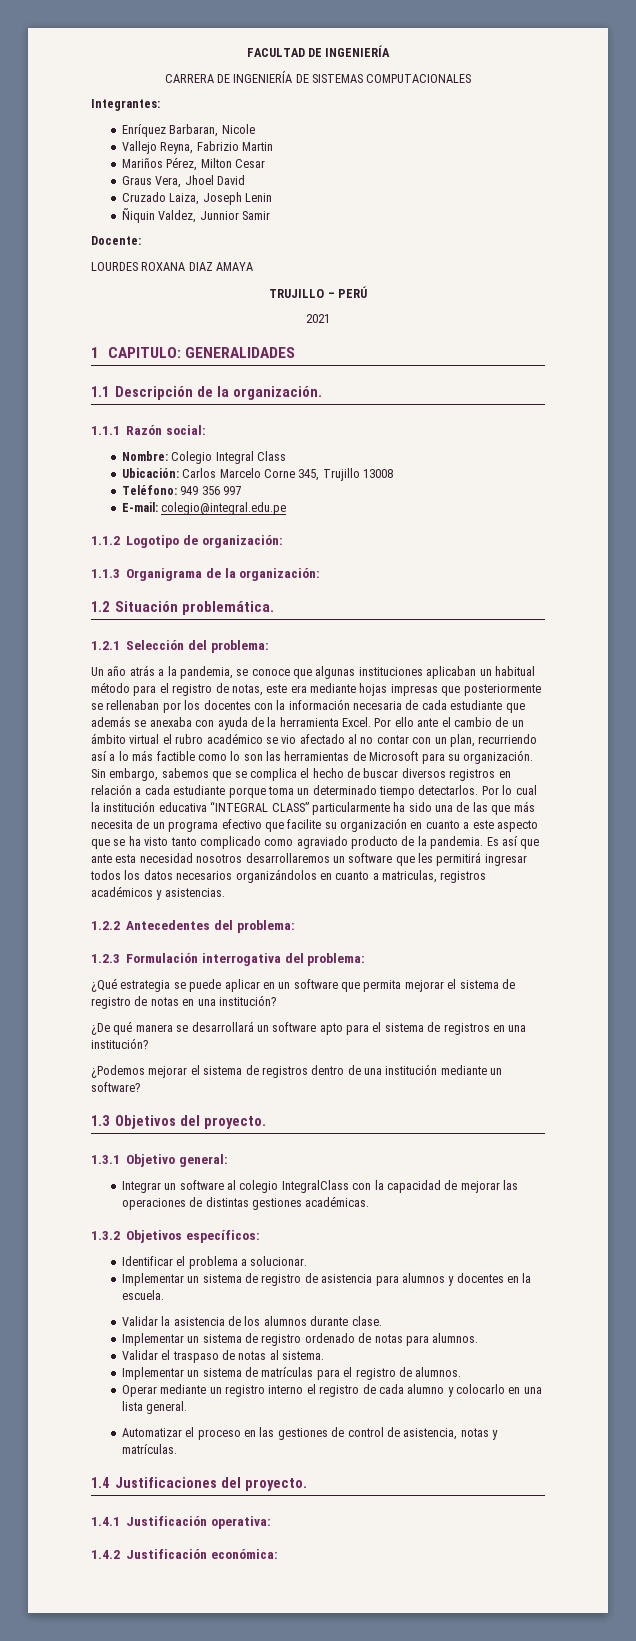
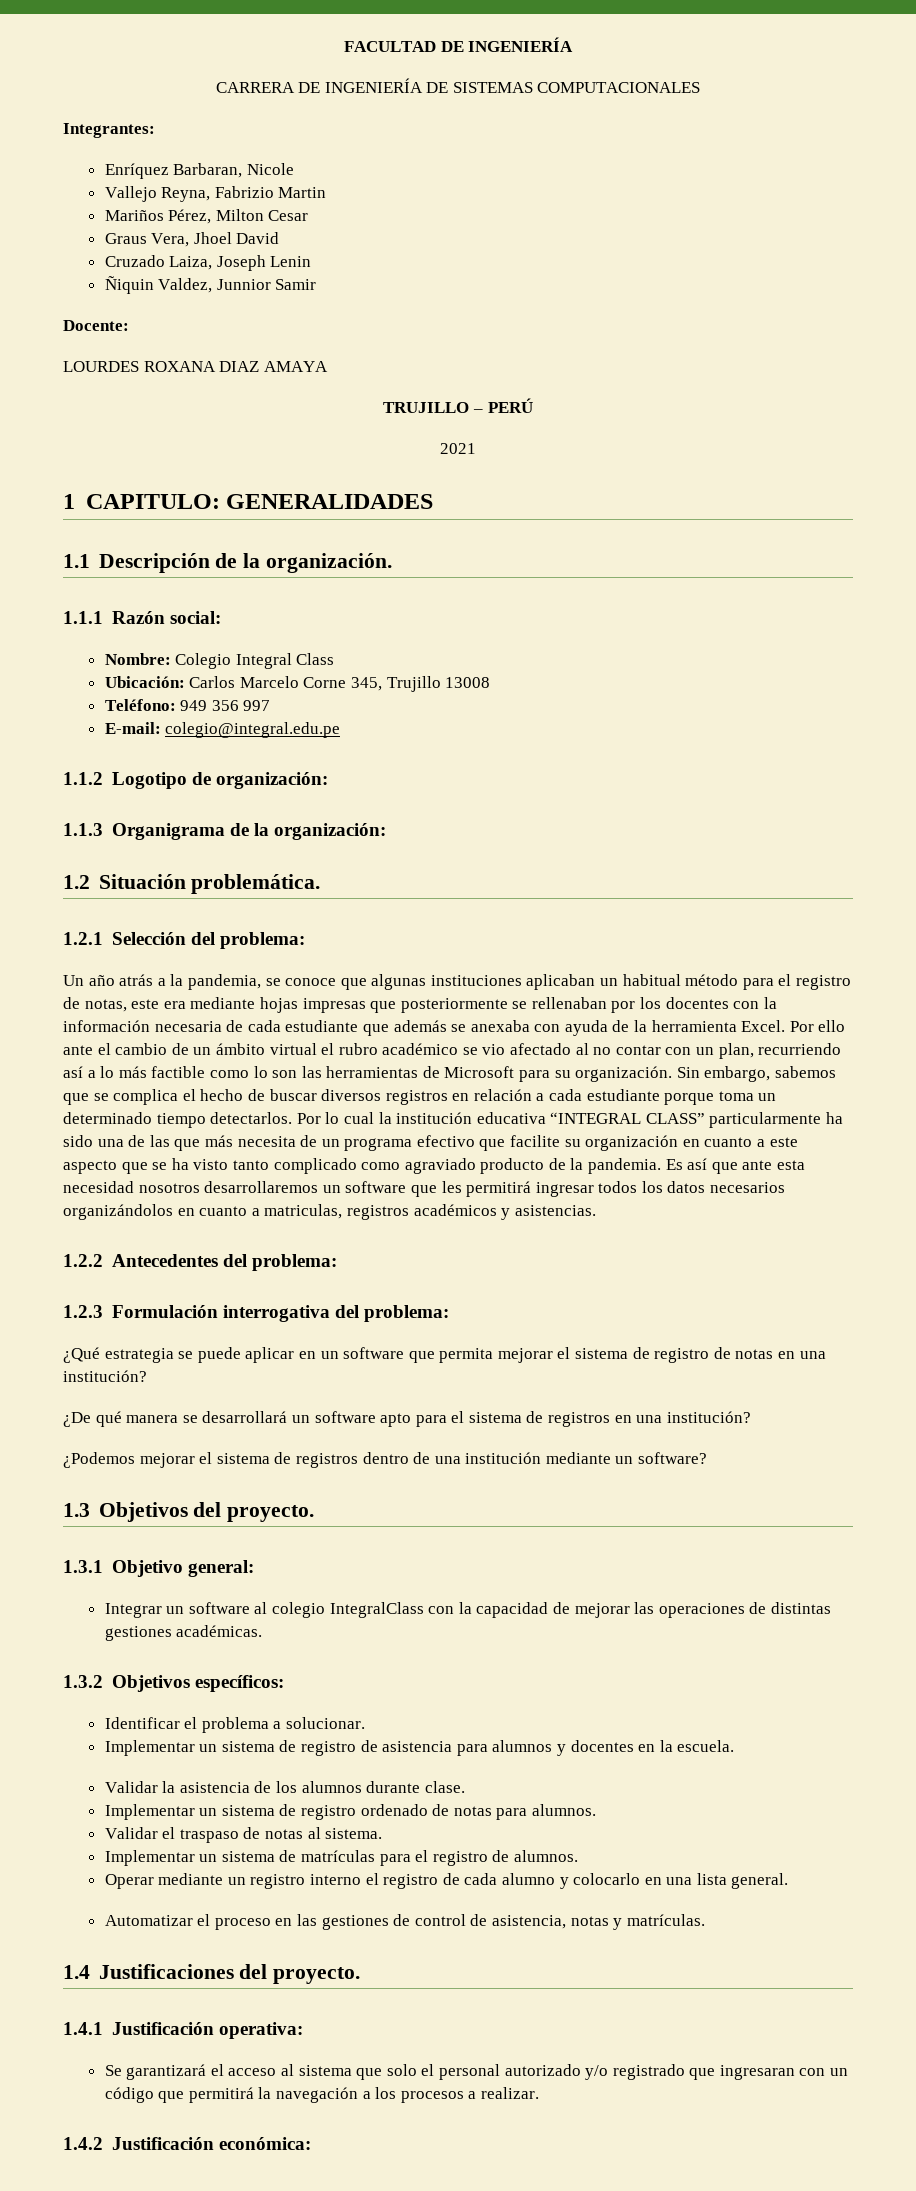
+ Se garantizará el acceso al sistema que solo el personal autorizado y/o registrado que ingresaran con un código que permitirá la navegación a los procesos a realizar.

